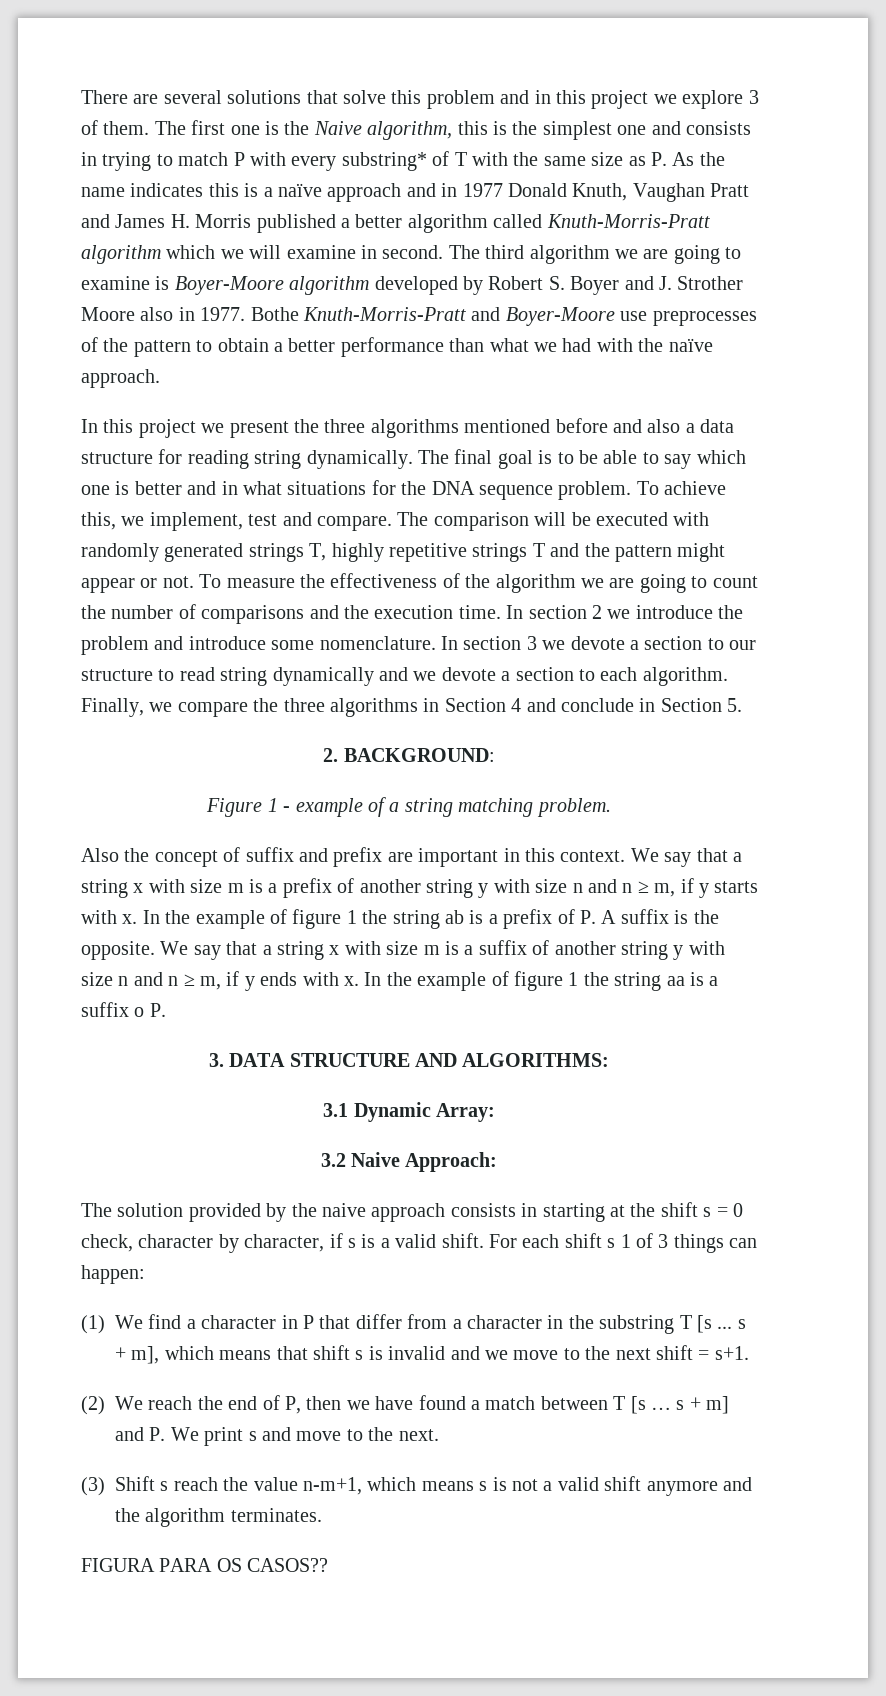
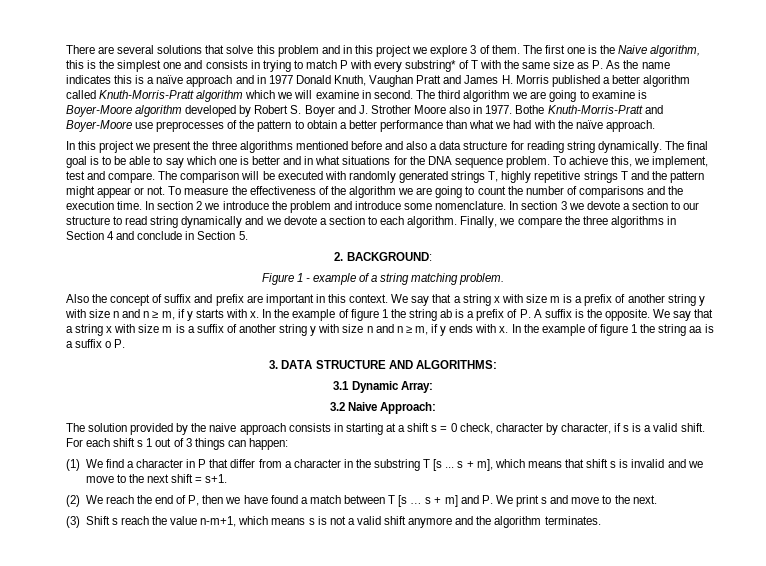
- The solution provided by the naive approach consists in starting at the shift s = 0 check, character by character, if s is a valid shift.
+ The solution provided by the naive approach consists in starting at a shift s = 0 check, character by character, if s is a valid shift.
- For each shift s 1 of 3 things can happen:
+ For each shift s 1 out of 3 things can happen:
- FIGURA PARA OS CASOS??

